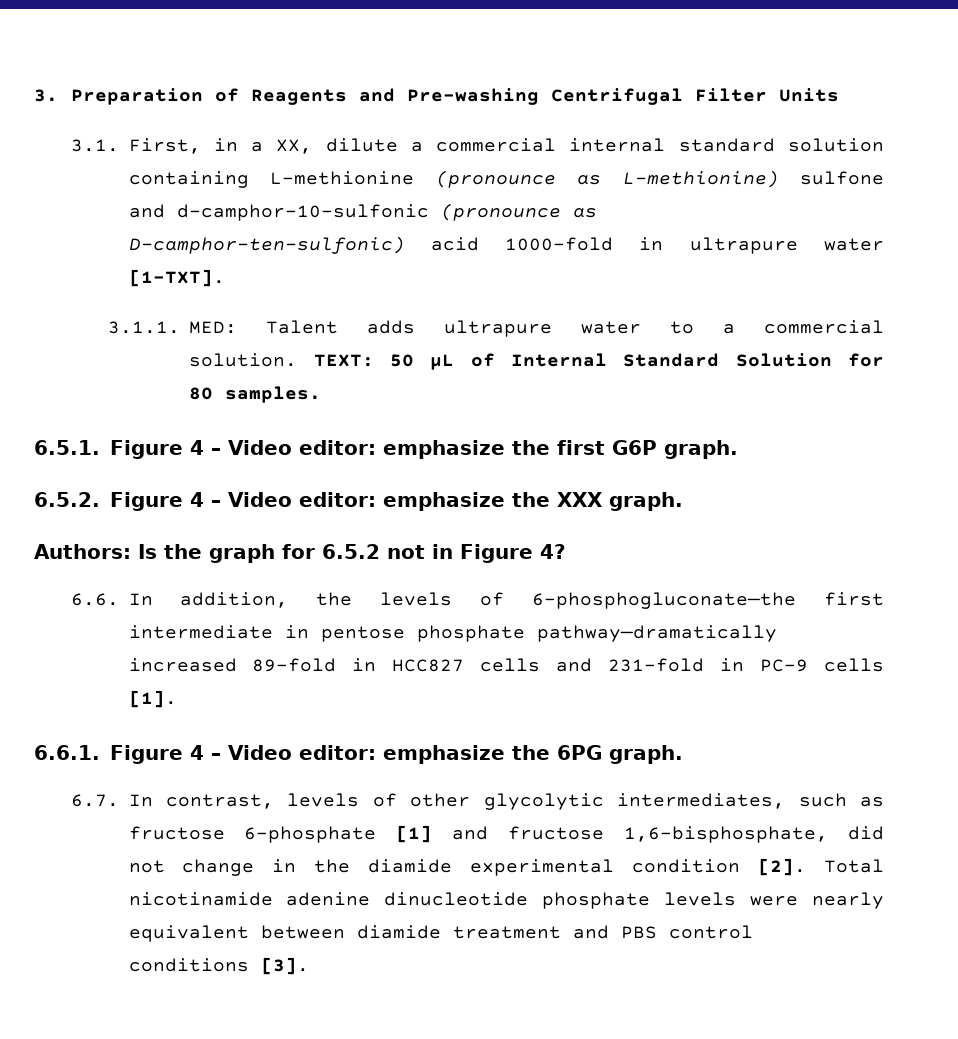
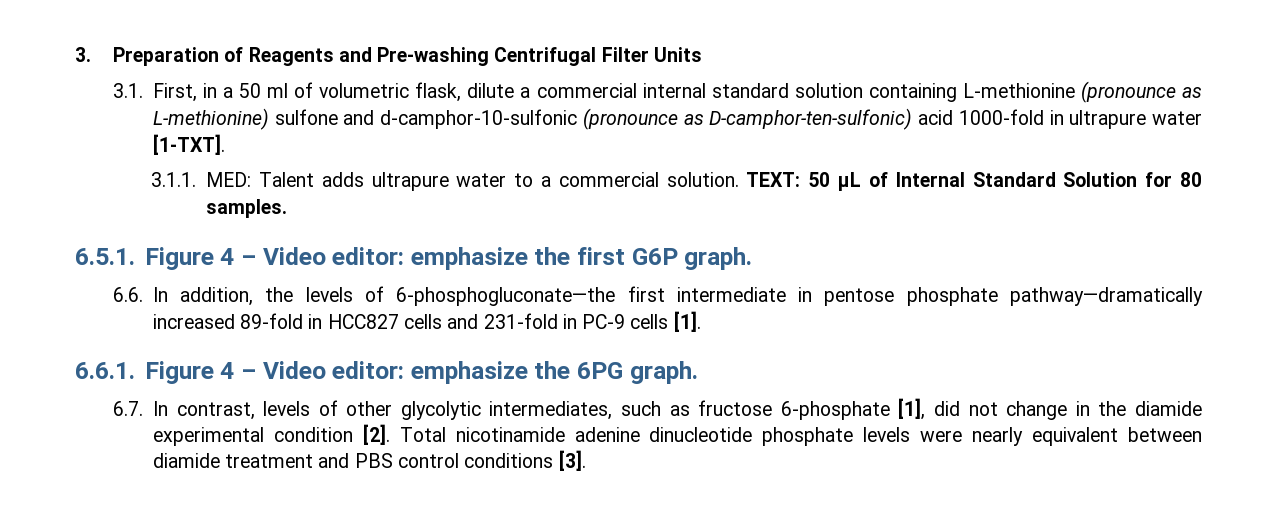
- 3.1. First, in a XX, dilute a commercial internal standard solution containing L-methionine (pronounce as L-methionine) sulfone and d-camphor-10-sulfonic (pronounce as D-camphor-ten-sulfonic) acid 1000-fold in ultrapure water [1-TXT].
+ 3.1. First, in a 50 ml of volumetric flask, dilute a commercial internal standard solution containing L-methionine (pronounce as L-methionine) sulfone and d-camphor-10-sulfonic (pronounce as D-camphor-ten-sulfonic) acid 1000-fold in ultrapure water [1-TXT].
- 6.5.2. Figure 4 – Video editor: emphasize the XXX graph.
- Authors: Is the graph for 6.5.2 not in Figure 4?
- 6.7. In contrast, levels of other glycolytic intermediates, such as fructose 6-phosphate [1] and fructose 1,6-bisphosphate, did not change in the diamide experimental condition [2].
+ 6.7. In contrast, levels of other glycolytic intermediates, such as fructose 6-phosphate [1], did not change in the diamide experimental condition [2].

